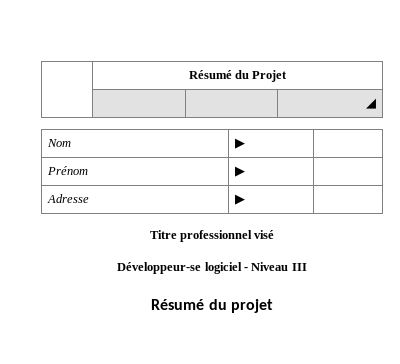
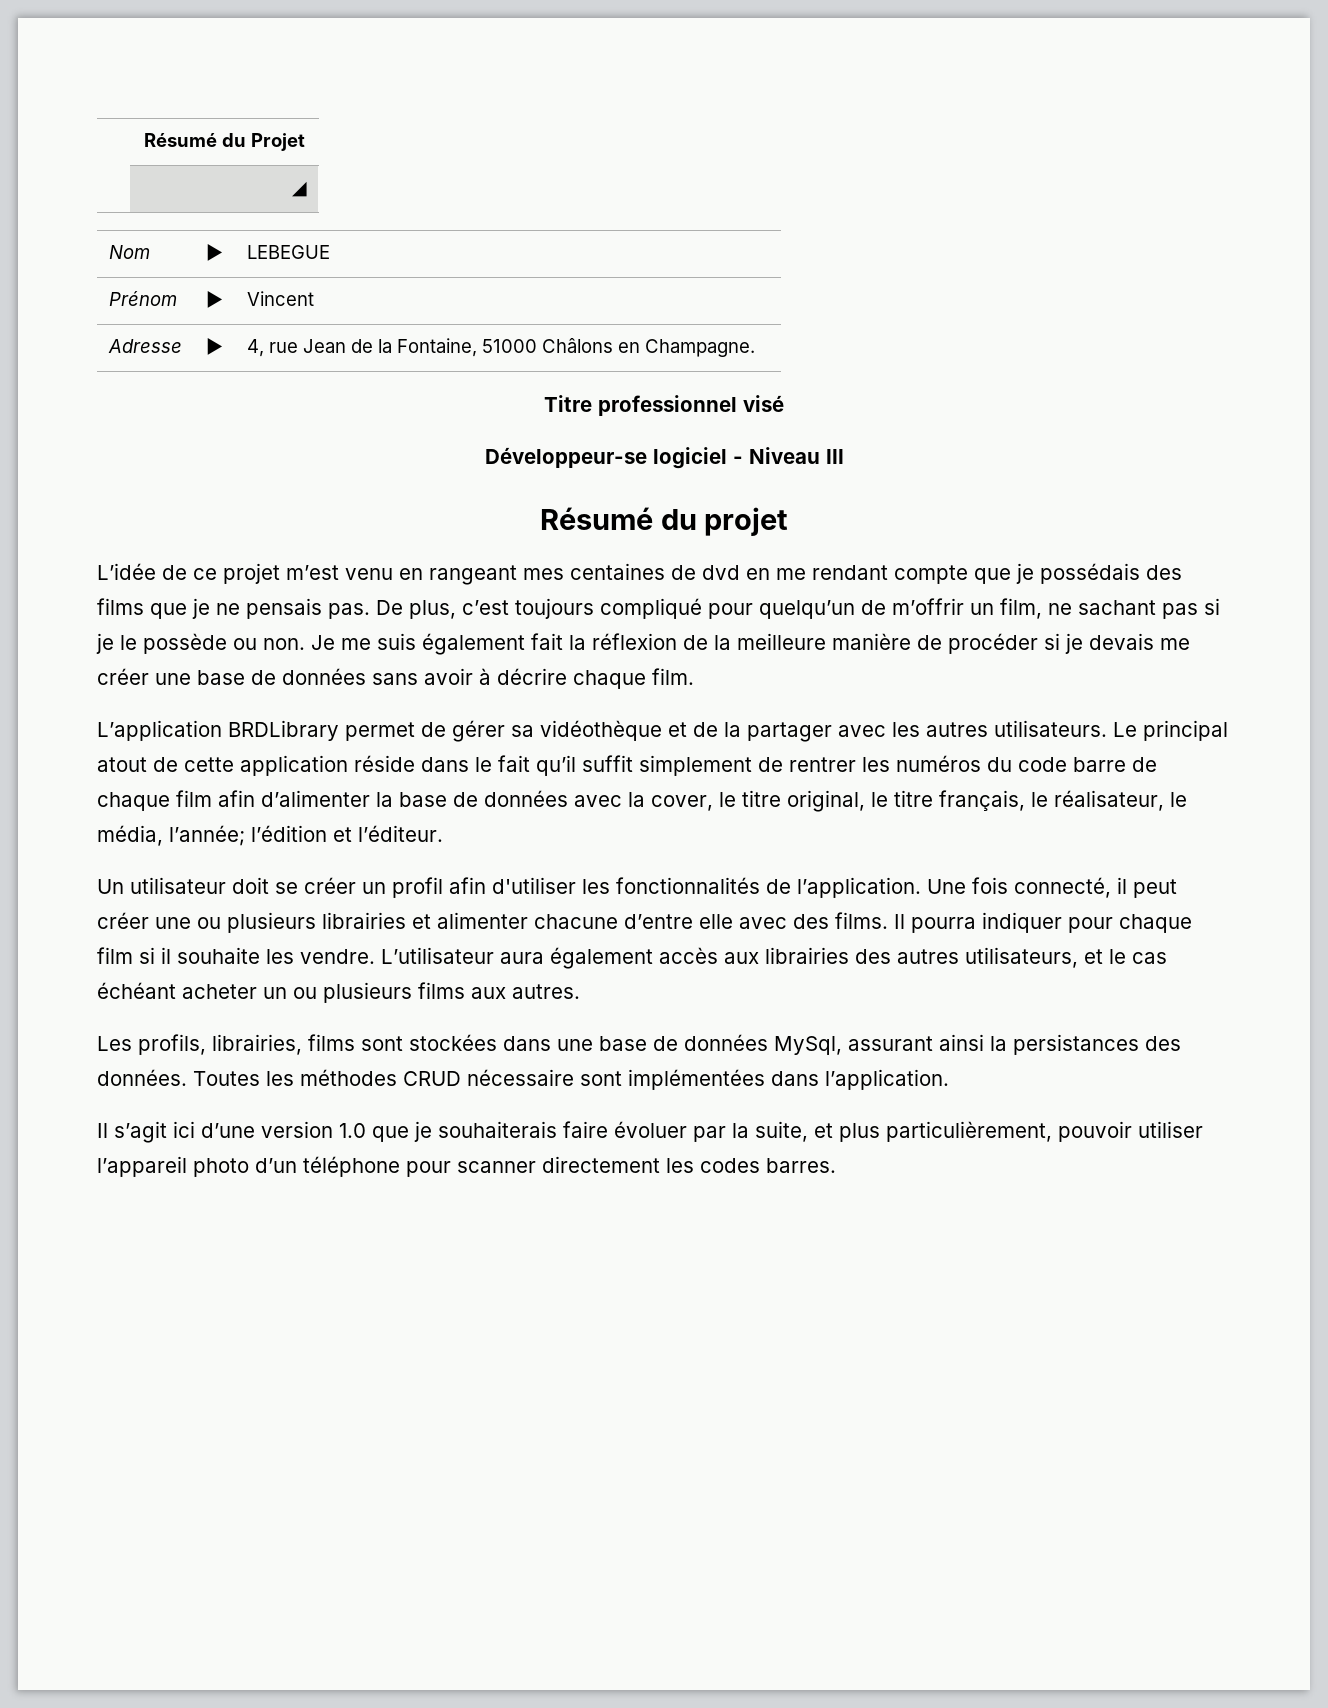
- Nom | ▶ |
+ Nom | ▶ | LEBEGUE
- Prénom | ▶ |
+ Prénom | ▶ | Vincent
- Adresse | ▶ |
+ Adresse | ▶ | 4, rue Jean de la Fontaine, 51000 Châlons en Champagne.
+ L’idée de ce projet m’est venu en rangeant mes centaines de dvd en me rendant compte que je possédais des films que je ne pensais pas. De plus, c’est toujours compliqué pour quelqu’un de m’offrir un film, ne sachant pas si je le possède ou non. Je me suis également fait la réflexion de la meilleure manière de procéder si je devais me créer une base de données sans avoir à décrire chaque film.
+ L’application BRDLibrary permet de gérer sa vidéothèque et de la partager avec les autres utilisateurs. Le principal atout de cette application réside dans le fait qu’il suffit simplement de rentrer les numéros du code barre de chaque film afin d’alimenter la base de données avec la cover, le titre original, le titre français, le réalisateur, le média, l’année; l’édition et l’éditeur.
+ Un utilisateur doit se créer un profil afin d'utiliser les fonctionnalités de l’application. Une fois connecté, il peut créer une ou plusieurs librairies et alimenter chacune d’entre elle avec des films. Il pourra indiquer pour chaque film si il souhaite les vendre. L’utilisateur aura également accès aux librairies des autres utilisateurs, et le cas échéant acheter un ou plusieurs films aux autres.
+ Les profils, librairies, films sont stockées dans une base de données MySql, assurant ainsi la persistances des données. Toutes les méthodes CRUD nécessaire sont implémentées dans l’application.
+ Il s’agit ici d’une version 1.0 que je souhaiterais faire évoluer par la suite, et plus particulièrement, pouvoir utiliser l’appareil photo d’un téléphone pour scanner directement les codes barres.

